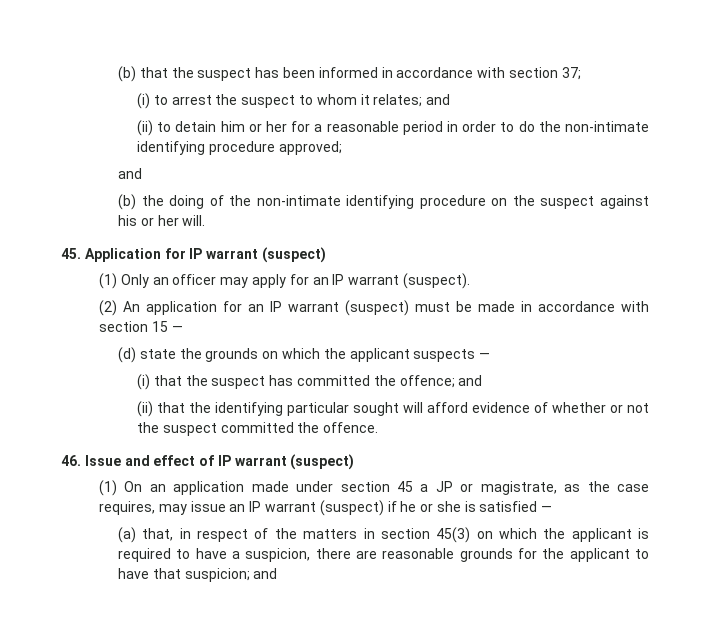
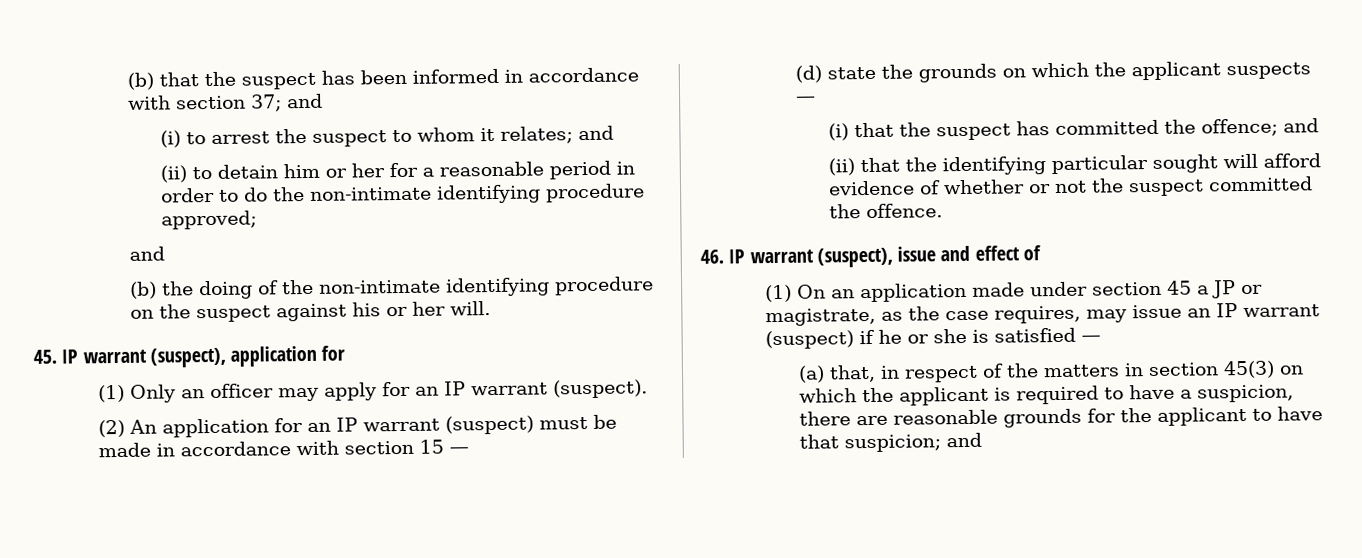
- (b) that the suspect has been informed in accordance with section 37;
+ (b) that the suspect has been informed in accordance with section 37; and
- 45. Application for IP warrant (suspect)
+ 45. IP warrant (suspect), application for
- 46. Issue and effect of IP warrant (suspect)
+ 46. IP warrant (suspect), issue and effect of

